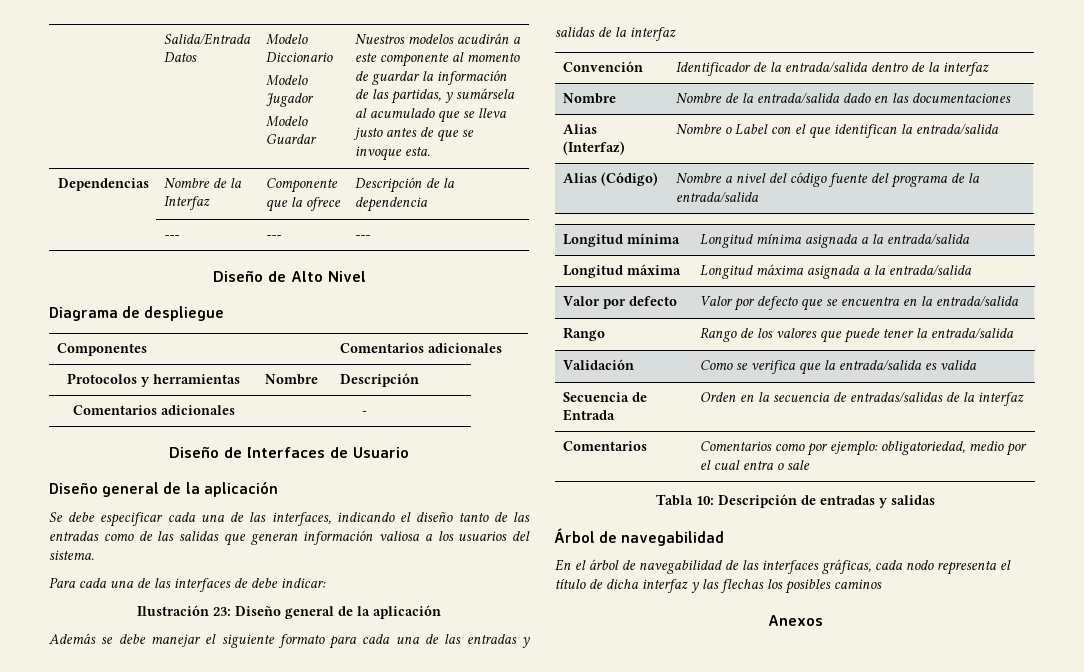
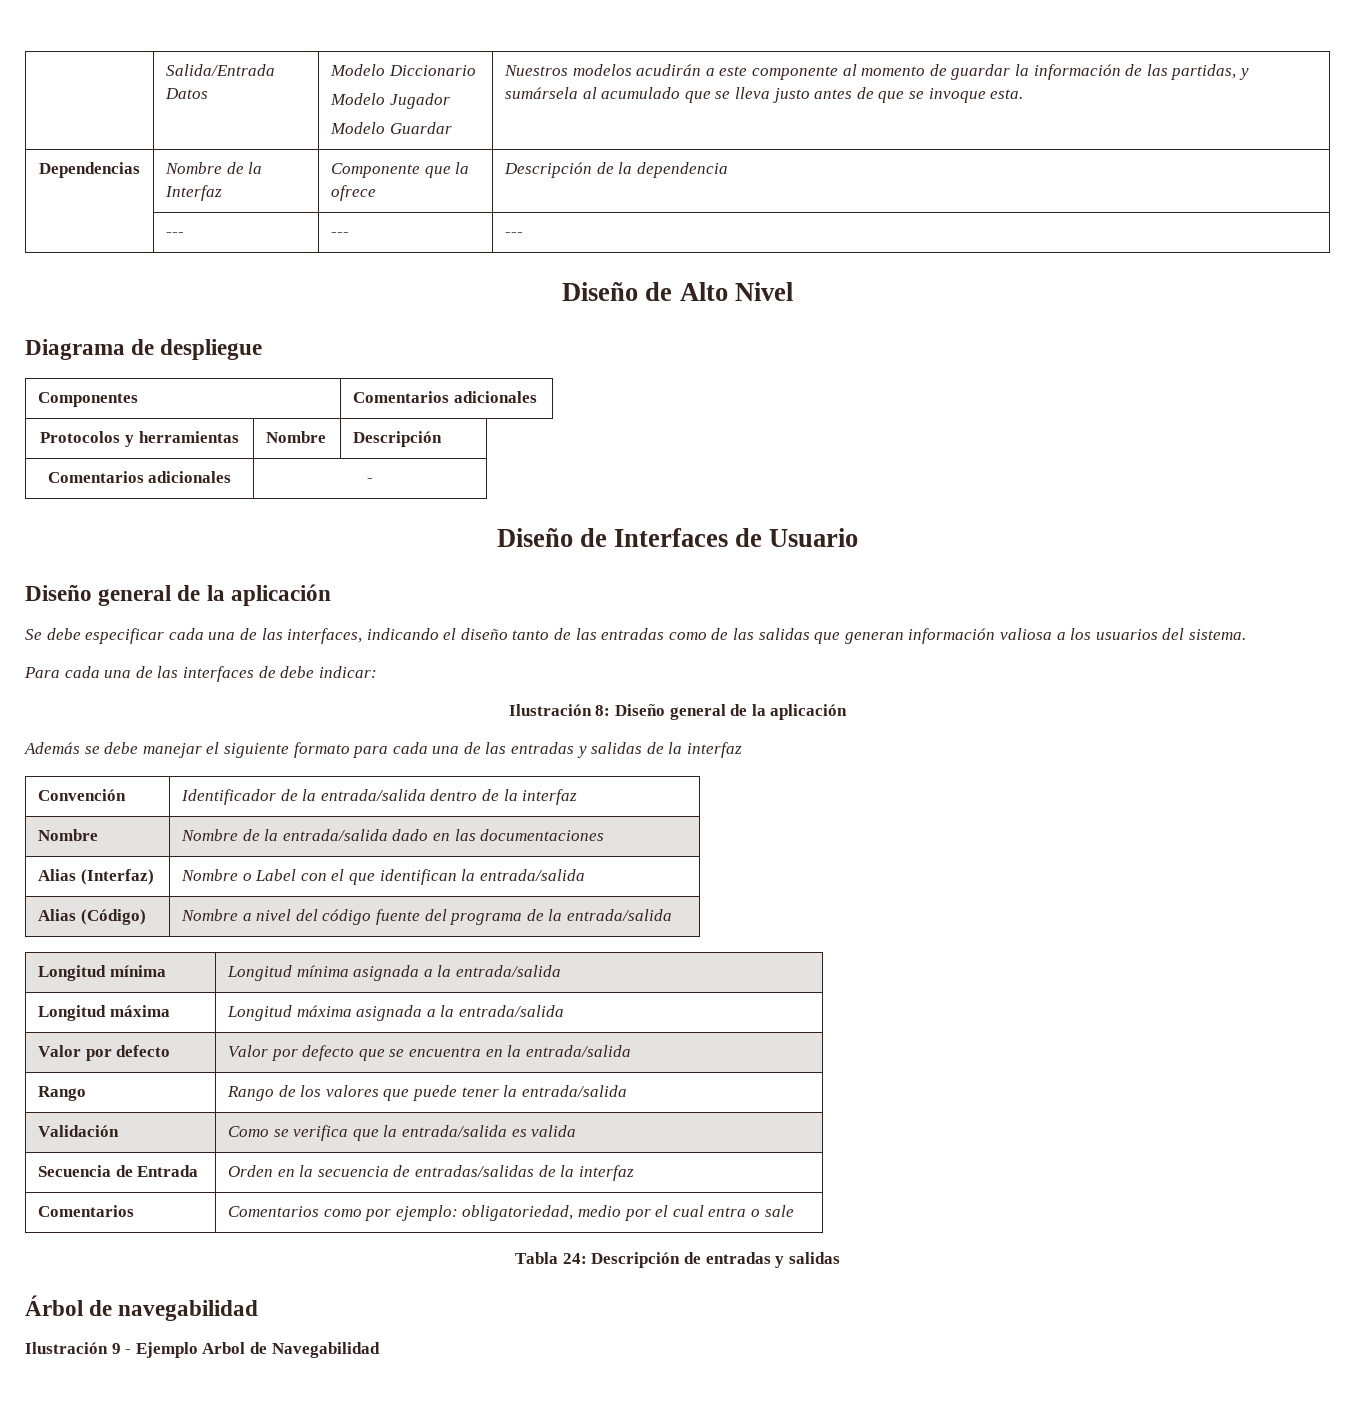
- Ilustración 23: Diseño general de la aplicación
+ Ilustración 8: Diseño general de la aplicación
- Tabla 10: Descripción de entradas y salidas
+ Tabla 24: Descripción de entradas y salidas
- En el árbol de navegabilidad de las interfaces gráficas, cada nodo representa el título de dicha interfaz y las flechas los posibles caminos
- Anexos
+ Ilustración 9 - Ejemplo Arbol de Navegabilidad

